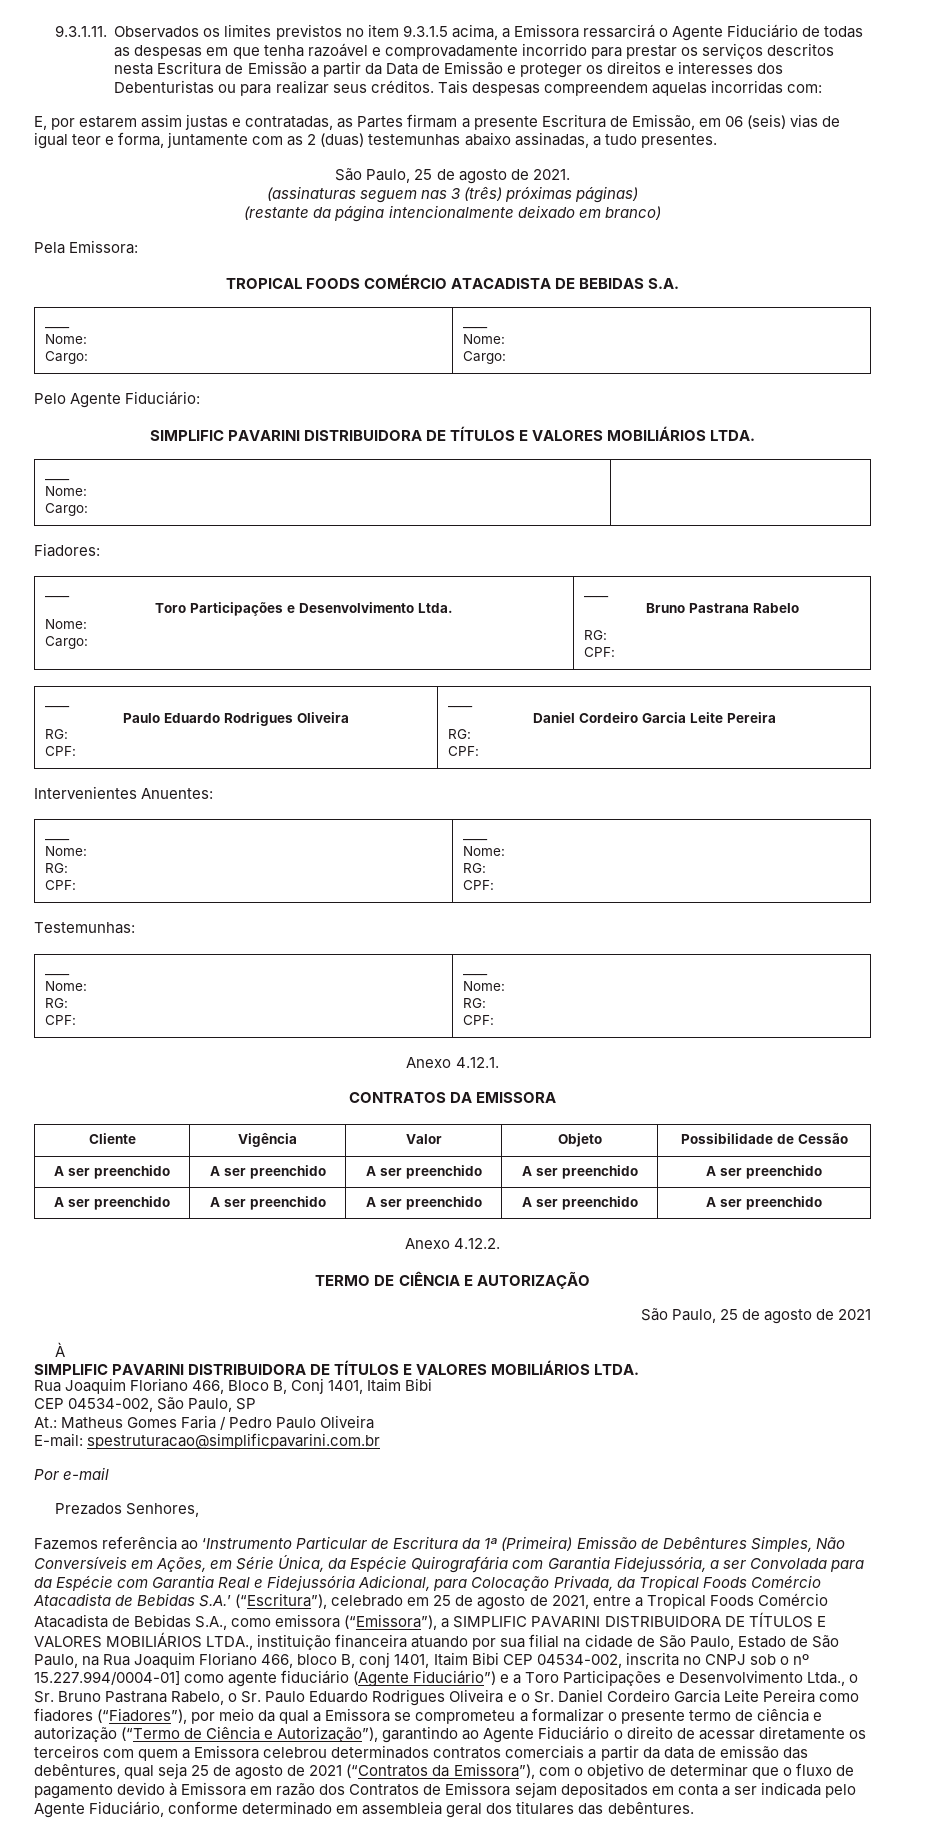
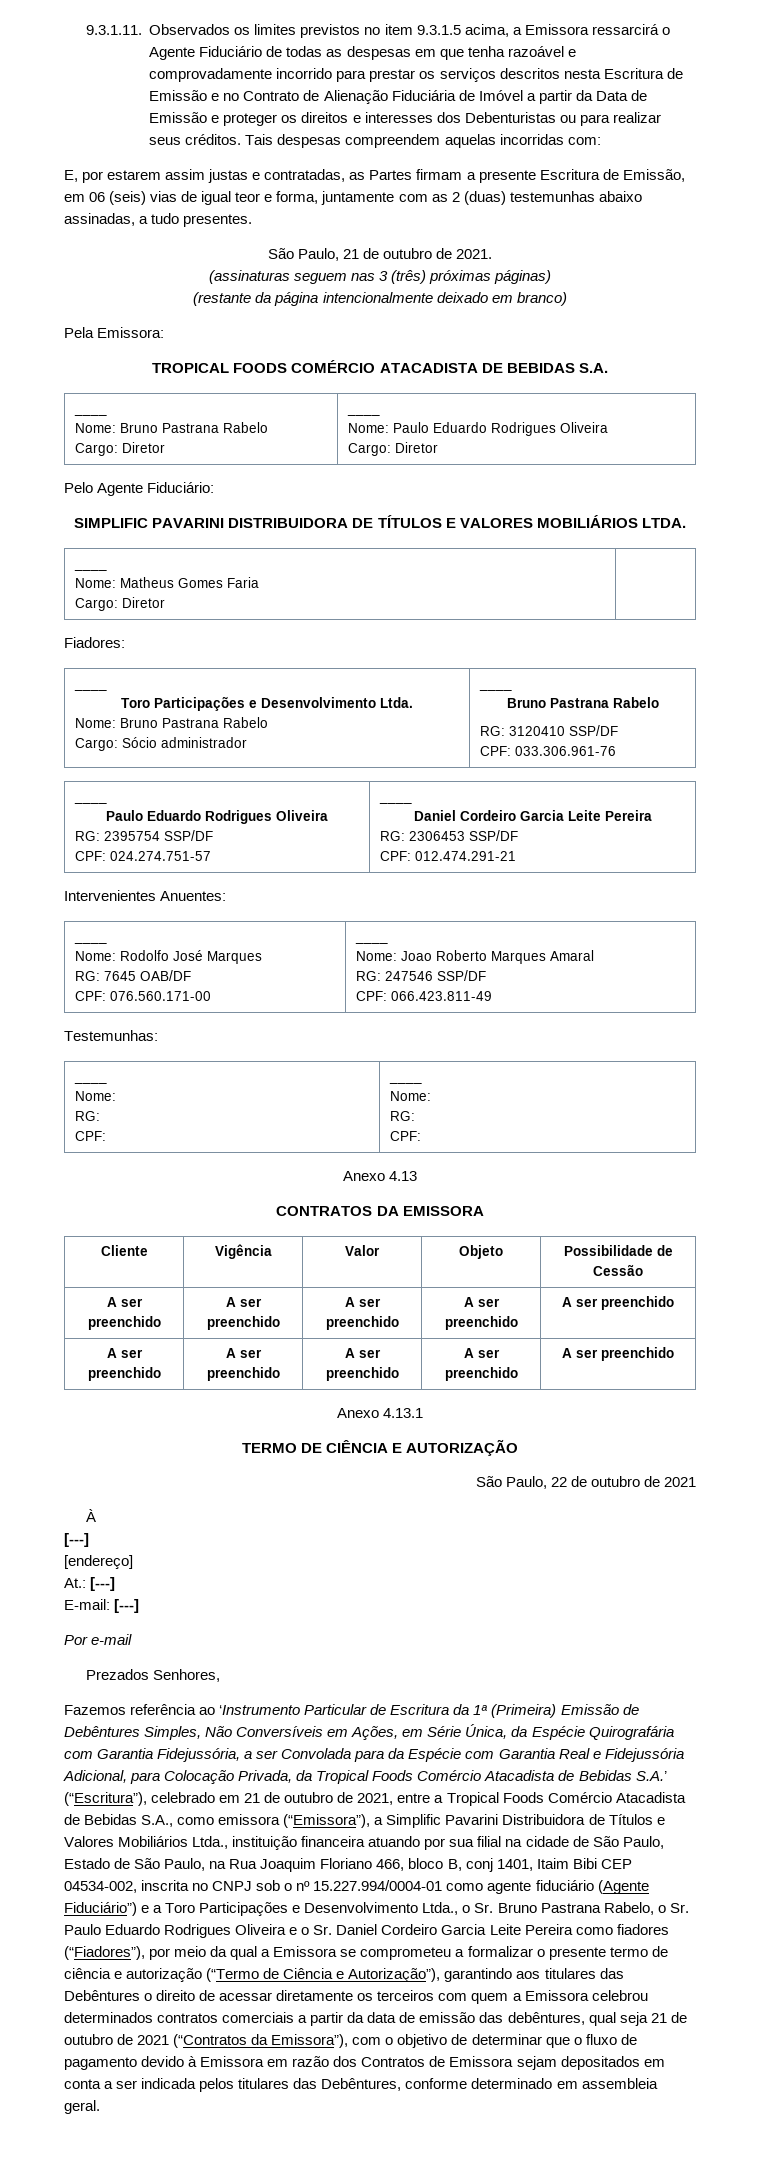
- 9.3.1.11. Observados os limites previstos no item 9.3.1.5 acima, a Emissora ressarcirá o Agente Fiduciário de todas as despesas em que tenha razoável e comprovadamente incorrido para prestar os serviços descritos nesta Escritura de Emissão a partir da Data de Emissão e proteger os direitos e interesses dos Debenturistas ou para realizar seus créditos.
+ 9.3.1.11. Observados os limites previstos no item 9.3.1.5 acima, a Emissora ressarcirá o Agente Fiduciário de todas as despesas em que tenha razoável e comprovadamente incorrido para prestar os serviços descritos nesta Escritura de Emissão e no Contrato de Alienação Fiduciária de Imóvel a partir da Data de Emissão e proteger os direitos e interesses dos Debenturistas ou para realizar seus créditos.
- São Paulo, 25 de agosto de 2021.
+ São Paulo, 21 de outubro de 2021.
  TROPICAL FOODS COMÉRCIO ATACADISTA DE BEBIDAS S.A.
  ____
- Nome:
- Cargo: | ____
- Nome:
- Cargo:
+ Nome: Bruno Pastrana Rabelo
+ Cargo: Diretor | ____
+ Nome: Paulo Eduardo Rodrigues Oliveira
+ Cargo: Diretor
  Pelo Agente Fiduciário:
  SIMPLIFIC PAVARINI DISTRIBUIDORA DE TÍTULOS E VALORES MOBILIÁRIOS LTDA.
  ____
- Nome:
- Cargo: |
+ Nome: Matheus Gomes Faria
+ Cargo: Diretor |
  Fiadores:
  ____
  Toro Participações e Desenvolvimento Ltda.
- Nome:
- Cargo: | ____
+ Nome: Bruno Pastrana Rabelo
+ Cargo: Sócio administrador | ____
  Bruno Pastrana Rabelo
- RG:
- CPF:
+ RG: 3120410 SSP/DF
+ CPF: 033.306.961-76
  ____
  Paulo Eduardo Rodrigues Oliveira
- RG:
- CPF: | ____
+ RG: 2395754 SSP/DF
+ CPF: 024.274.751-57 | ____
  Daniel Cordeiro Garcia Leite Pereira
- RG:
- CPF:
+ RG: 2306453 SSP/DF
+ CPF: 012.474.291-21
  Intervenientes Anuentes:
  ____
- Nome:
- RG:
- CPF: | ____
- Nome:
- RG:
- CPF:
+ Nome: Rodolfo José Marques
+ RG: 7645 OAB/DF
+ CPF: 076.560.171-00 | ____
+ Nome: Joao Roberto Marques Amaral
+ RG: 247546 SSP/DF
+ CPF: 066.423.811-49
- Anexo 4.12.1.
+ Anexo 4.13
- Anexo 4.12.2.
+ Anexo 4.13.1
- São Paulo, 25 de agosto de 2021
+ São Paulo, 22 de outubro de 2021
  À
- SIMPLIFIC PAVARINI DISTRIBUIDORA DE TÍTULOS E VALORES MOBILIÁRIOS LTDA.
- Rua Joaquim Floriano 466, Bloco B, Conj 1401, Itaim Bibi
- CEP 04534-002, São Paulo, SP
- At.: Matheus Gomes Faria / Pedro Paulo Oliveira
+ [---]
+ [endereço]
+ At.: [---]
- E-mail: spestruturacao@simplificpavarini.com.br
+ E-mail: [---]
- Fazemos referência ao ‘Instrumento Particular de Escritura da 1ª (Primeira) Emissão de Debêntures Simples, Não Conversíveis em Ações, em Série Única, da Espécie Quirografária com Garantia Fidejussória, a ser Convolada para da Espécie com Garantia Real e Fidejussória Adicional, para Colocação Privada, da Tropical Foods Comércio Atacadista de Bebidas S.A.’ (“Escritura”), celebrado em 25 de agosto de 2021, entre a Tropical Foods Comércio Atacadista de Bebidas S.A., como emissora (“Emissora”), a SIMPLIFIC PAVARINI DISTRIBUIDORA DE TÍTULOS E VALORES MOBILIÁRIOS LTDA., instituição financeira atuando por sua filial na cidade de São Paulo, Estado de São Paulo, na Rua Joaquim Floriano 466, bloco B, conj 1401, Itaim Bibi CEP 04534-002, inscrita no CNPJ sob o nº 15.227.994/0004-01] como agente fiduciário (Agente Fiduciário”) e a Toro Participações e Desenvolvimento Ltda., o Sr. Bruno Pastrana Rabelo, o Sr. Paulo Eduardo Rodrigues Oliveira e o Sr. Daniel Cordeiro Garcia Leite Pereira como fiadores (“Fiadores”), por meio da qual a Emissora se comprometeu a formalizar o presente termo de ciência e autorização (“Termo de Ciência e Autorização”), garantindo ao Agente Fiduciário o direito de acessar diretamente os terceiros com quem a Emissora celebrou determinados contratos comerciais a partir da data de emissão das debêntures, qual seja 25 de agosto de 2021 (“Contratos da Emissora”), com o objetivo de determinar que o fluxo de pagamento devido à Emissora em razão dos Contratos de Emissora sejam depositados em conta a ser indicada pelo Agente Fiduciário, conforme determinado em assembleia geral dos titulares das debêntures.
+ Fazemos referência ao ‘Instrumento Particular de Escritura da 1ª (Primeira) Emissão de Debêntures Simples, Não Conversíveis em Ações, em Série Única, da Espécie Quirografária com Garantia Fidejussória, a ser Convolada para da Espécie com Garantia Real e Fidejussória Adicional, para Colocação Privada, da Tropical Foods Comércio Atacadista de Bebidas S.A.’ (“Escritura”), celebrado em 21 de outubro de 2021, entre a Tropical Foods Comércio Atacadista de Bebidas S.A., como emissora (“Emissora”), a Simplific Pavarini Distribuidora de Títulos e Valores Mobiliários Ltda., instituição financeira atuando por sua filial na cidade de São Paulo, Estado de São Paulo, na Rua Joaquim Floriano 466, bloco B, conj 1401, Itaim Bibi CEP 04534-002, inscrita no CNPJ sob o nº 15.227.994/0004-01 como agente fiduciário (Agente Fiduciário”) e a Toro Participações e Desenvolvimento Ltda., o Sr. Bruno Pastrana Rabelo, o Sr. Paulo Eduardo Rodrigues Oliveira e o Sr. Daniel Cordeiro Garcia Leite Pereira como fiadores (“Fiadores”), por meio da qual a Emissora se comprometeu a formalizar o presente termo de ciência e autorização (“Termo de Ciência e Autorização”), garantindo aos titulares das Debêntures o direito de acessar diretamente os terceiros com quem a Emissora celebrou determinados contratos comerciais a partir da data de emissão das debêntures, qual seja 21 de outubro de 2021 (“Contratos da Emissora”), com o objetivo de determinar que o fluxo de pagamento devido à Emissora em razão dos Contratos de Emissora sejam depositados em conta a ser indicada pelos titulares das Debêntures, conforme determinado em assembleia geral.

